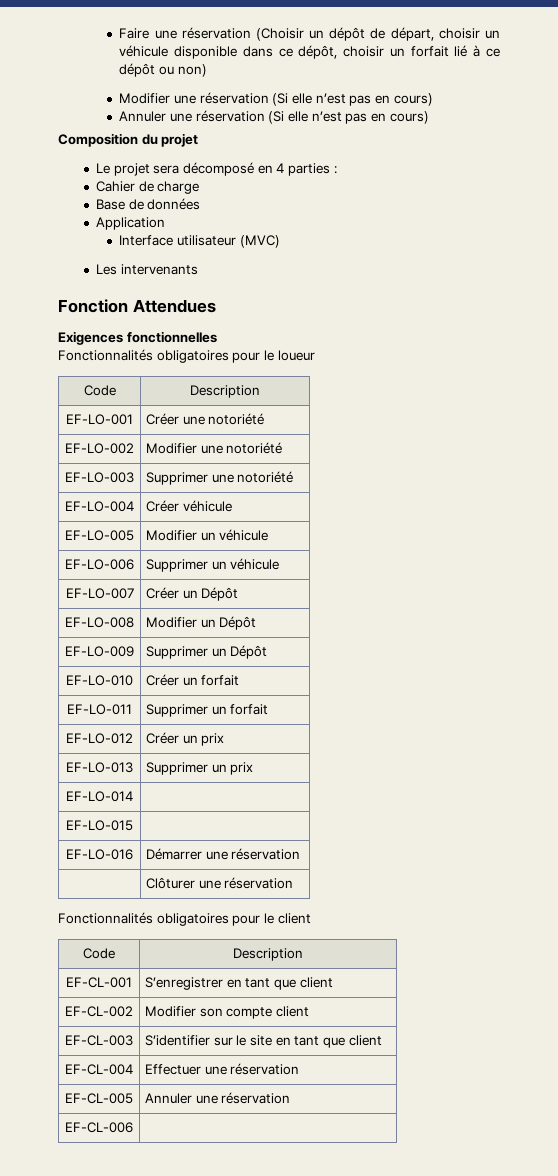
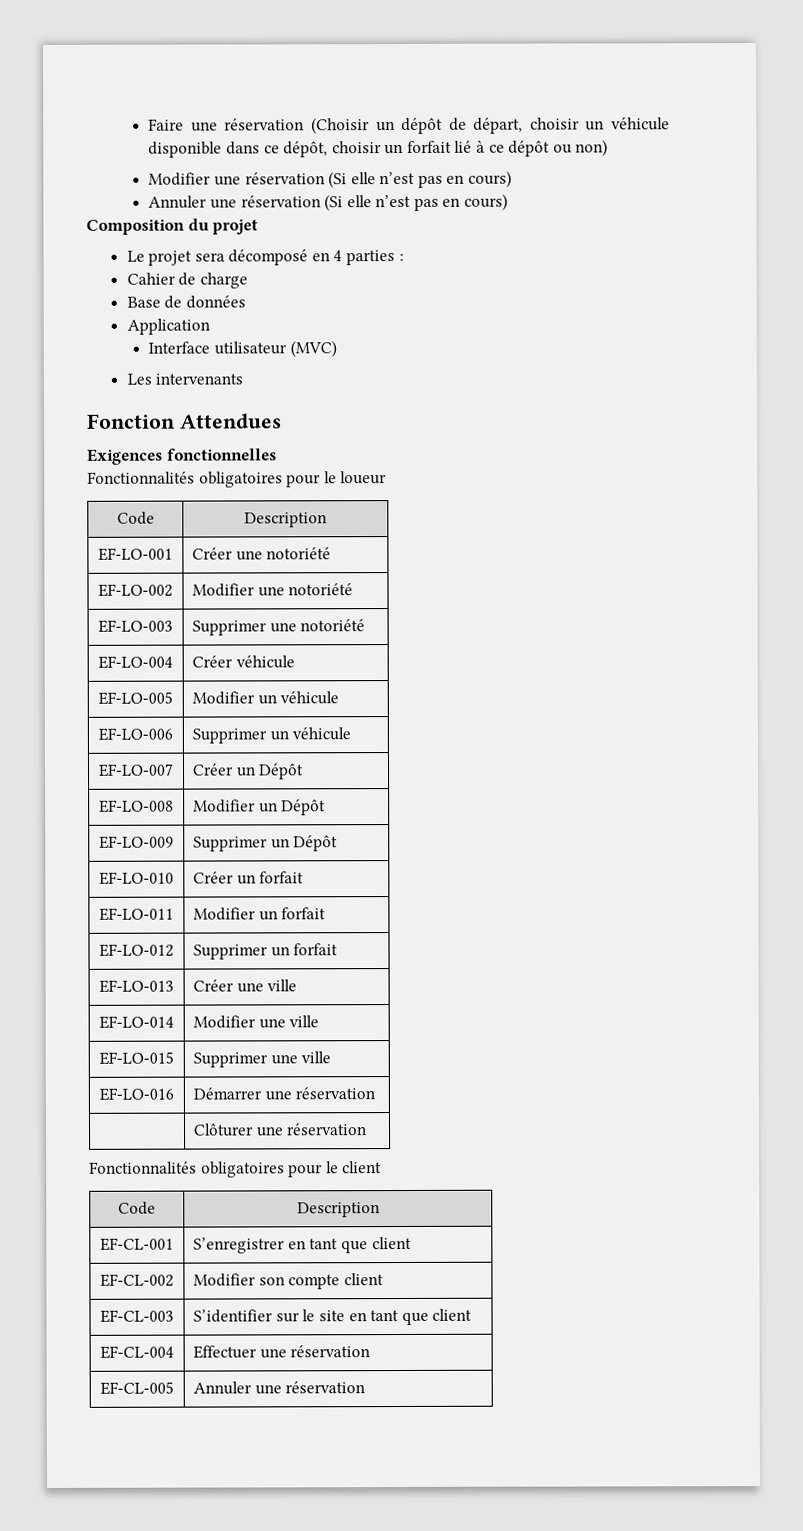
- EF-LO-011 | Supprimer un forfait
+ EF-LO-011 | Modifier un forfait
- EF-LO-012 | Créer un prix
- EF-LO-013 | Supprimer un prix
- EF-LO-014 |
- EF-LO-015 |
+ EF-LO-012 | Supprimer un forfait
+ EF-LO-013 | Créer une ville
+ EF-LO-014 | Modifier une ville
+ EF-LO-015 | Supprimer une ville
- EF-CL-006 |

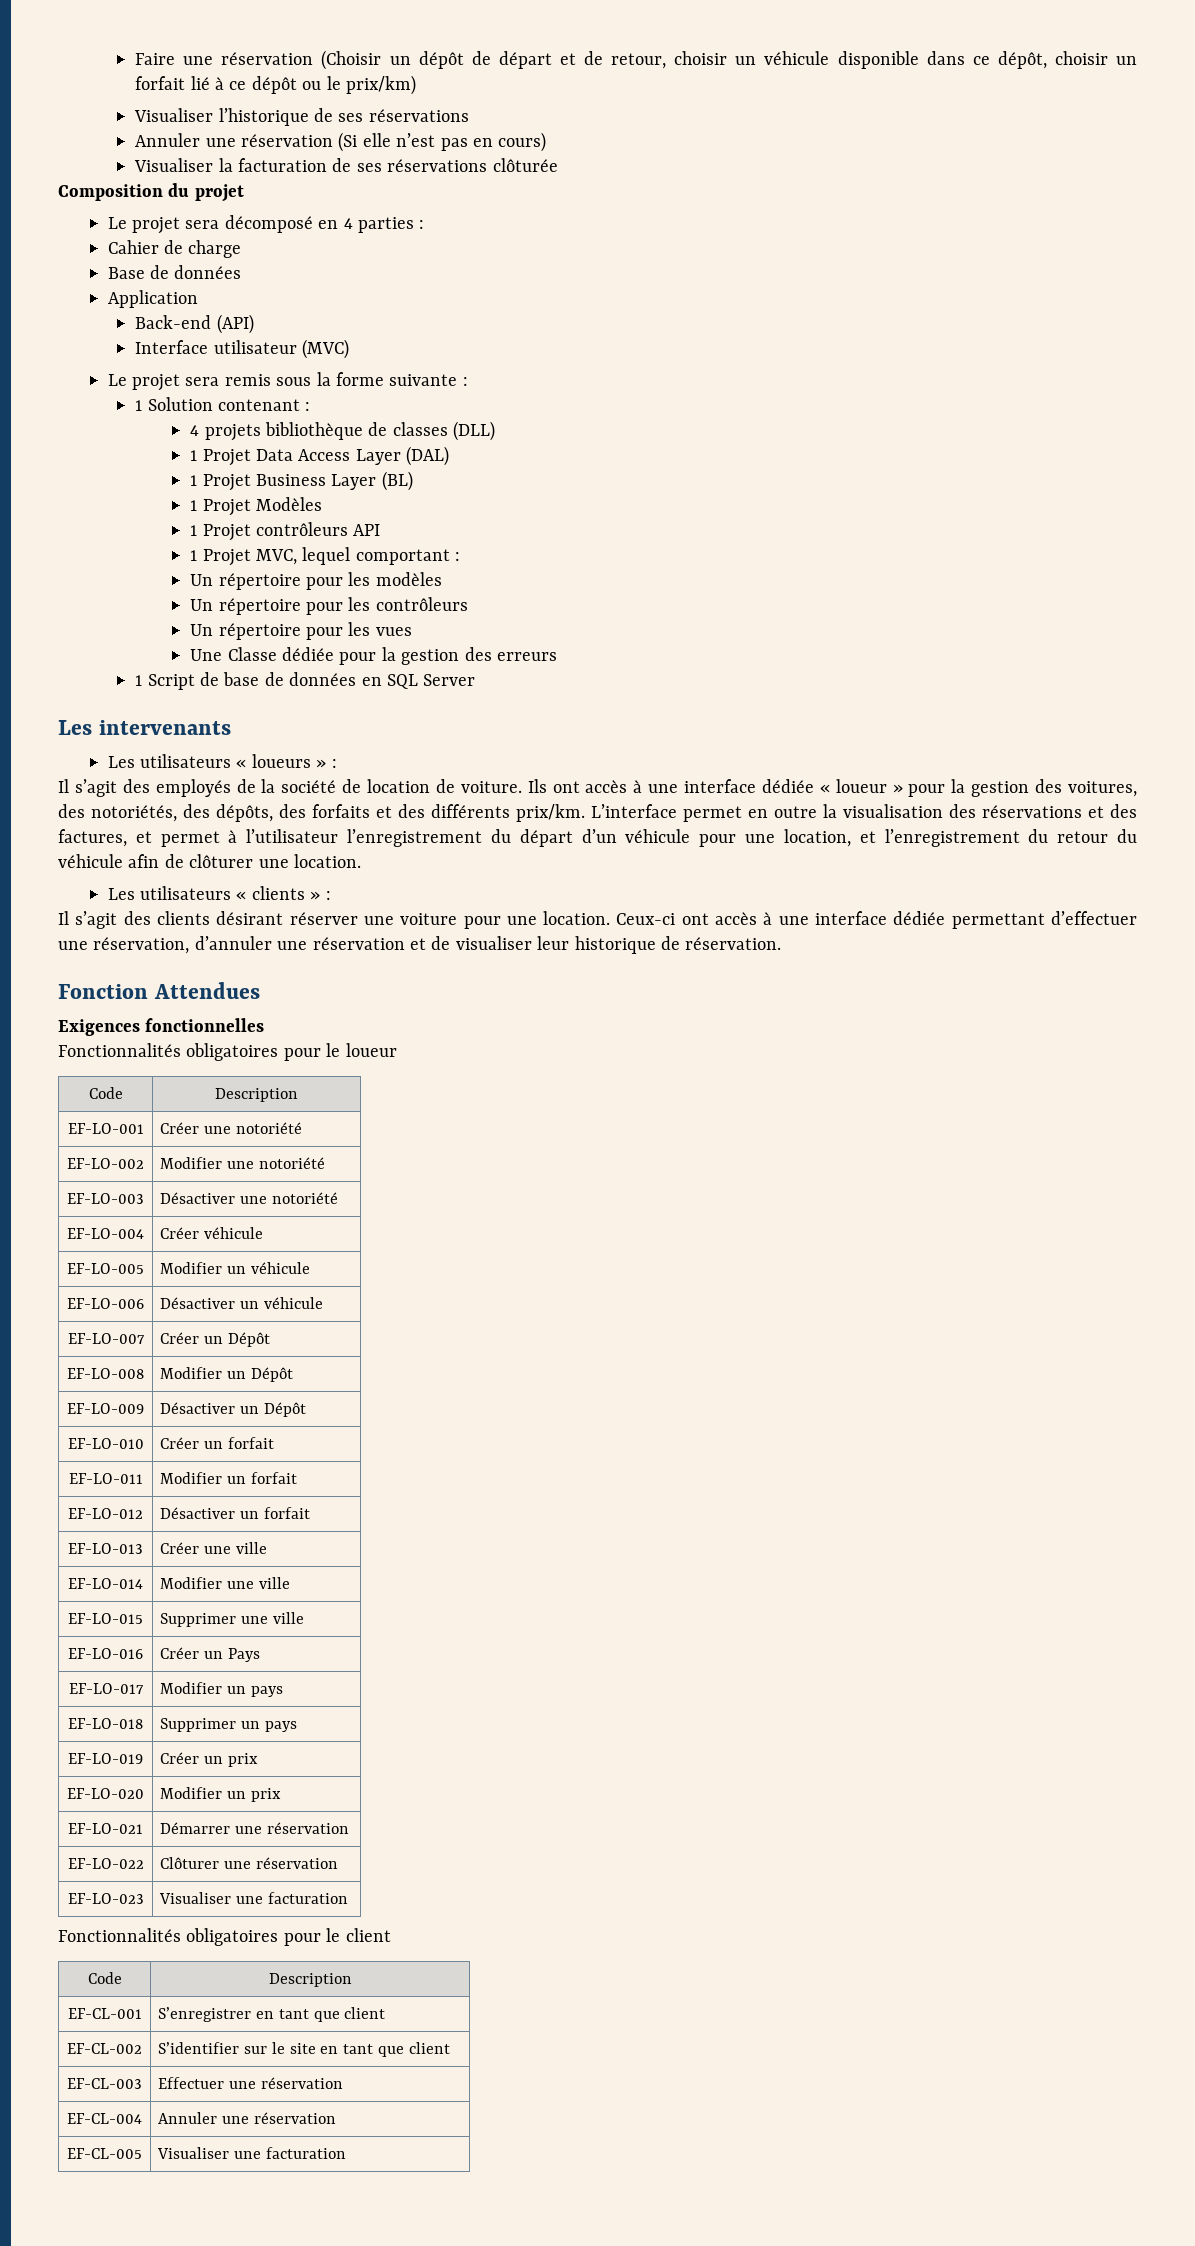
- Faire une réservation (Choisir un dépôt de départ, choisir un véhicule disponible dans ce dépôt, choisir un forfait lié à ce dépôt ou non)
- Modifier une réservation (Si elle n’est pas en cours)
+ Faire une réservation (Choisir un dépôt de départ et de retour, choisir un véhicule disponible dans ce dépôt, choisir un forfait lié à ce dépôt ou le prix/km)
+ Visualiser l’historique de ses réservations
+ Visualiser la facturation de ses réservations clôturée
+ Back-end (API)
+ Le projet sera remis sous la forme suivante :
+ 1 Solution contenant :
+ 4 projets bibliothèque de classes (DLL)
+ 1 Projet Data Access Layer (DAL)
+ 1 Projet Business Layer (BL)
+ 1 Projet Modèles
+ 1 Projet contrôleurs API
+ 1 Projet MVC, lequel comportant :
+ Un répertoire pour les modèles
+ Un répertoire pour les contrôleurs
+ Un répertoire pour les vues
+ Une Classe dédiée pour la gestion des erreurs
+ 1 Script de base de données en SQL Server
  Les intervenants
+ Les utilisateurs « loueurs » :
+ Il s’agit des employés de la société de location de voiture. Ils ont accès à une interface dédiée « loueur » pour la gestion des voitures, des notoriétés, des dépôts, des forfaits et des différents prix/km. L’interface permet en outre la visualisation des réservations et des factures, et permet à l’utilisateur l’enregistrement du départ d’un véhicule pour une location, et l’enregistrement du retour du véhicule afin de clôturer une location.
+ Les utilisateurs « clients » :
+ Il s’agit des clients désirant réserver une voiture pour une location. Ceux-ci ont accès à une interface dédiée permettant d’effectuer une réservation, d’annuler une réservation et de visualiser leur historique de réservation.
- EF-LO-003 | Supprimer une notoriété
+ EF-LO-003 | Désactiver une notoriété
- EF-LO-006 | Supprimer un véhicule
+ EF-LO-006 | Désactiver un véhicule
- EF-LO-009 | Supprimer un Dépôt
+ EF-LO-009 | Désactiver un Dépôt
- EF-LO-012 | Supprimer un forfait
+ EF-LO-012 | Désactiver un forfait
- EF-LO-016 | Démarrer une réservation
+ EF-LO-016 | Créer un Pays
+ EF-LO-017 | Modifier un pays
+ EF-LO-018 | Supprimer un pays
+ EF-LO-019 | Créer un prix
+ EF-LO-020 | Modifier un prix
+ EF-LO-021 | Démarrer une réservation
- | Clôturer une réservation
+ EF-LO-022 | Clôturer une réservation
+ EF-LO-023 | Visualiser une facturation
- EF-CL-002 | Modifier son compte client
- EF-CL-003 | S’identifier sur le site en tant que client
+ EF-CL-002 | S’identifier sur le site en tant que client
- EF-CL-004 | Effectuer une réservation
+ EF-CL-003 | Effectuer une réservation
- EF-CL-005 | Annuler une réservation
+ EF-CL-004 | Annuler une réservation
+ EF-CL-005 | Visualiser une facturation

